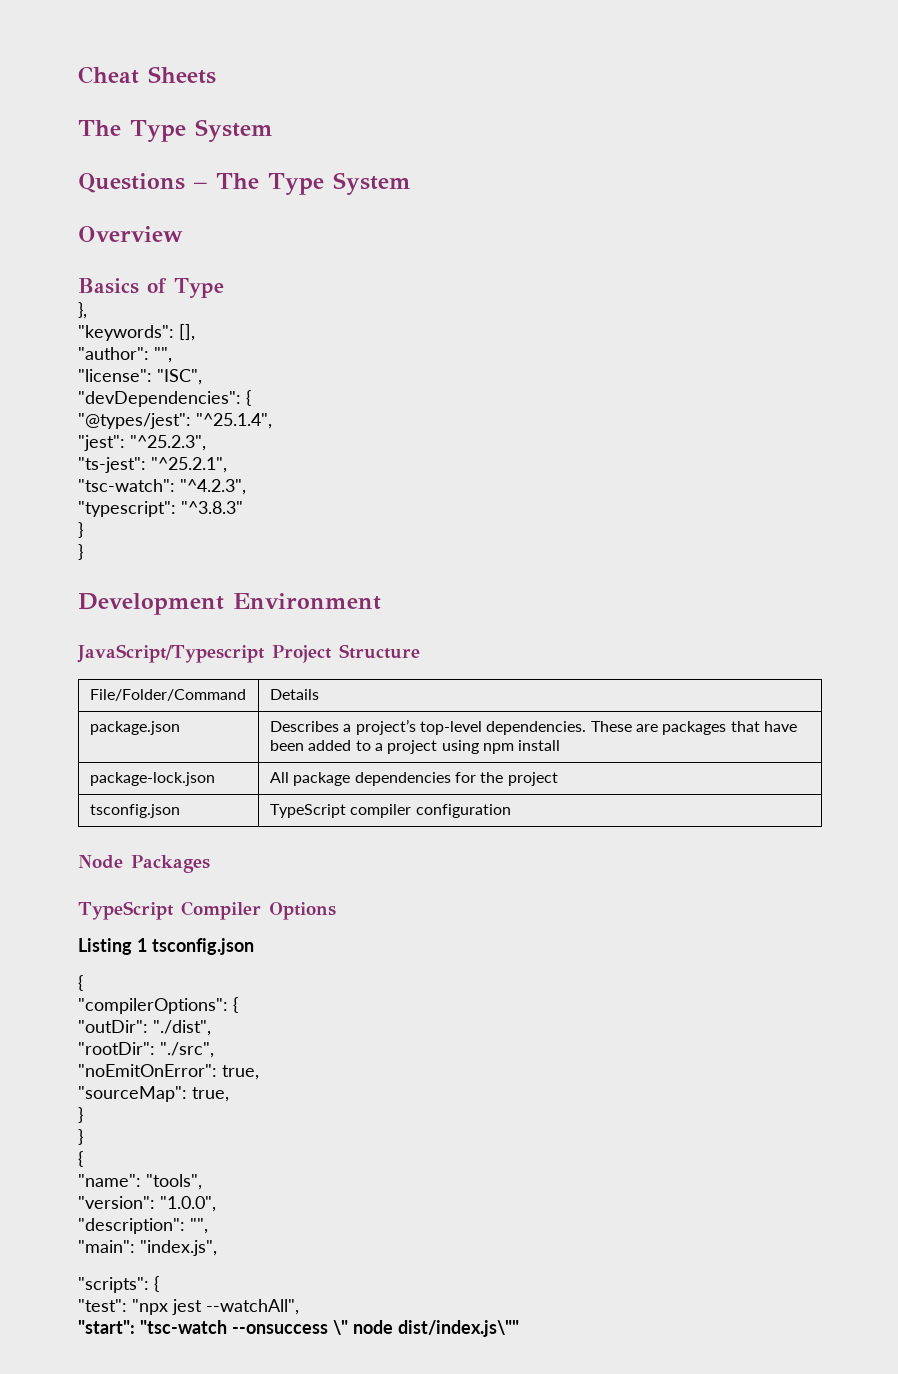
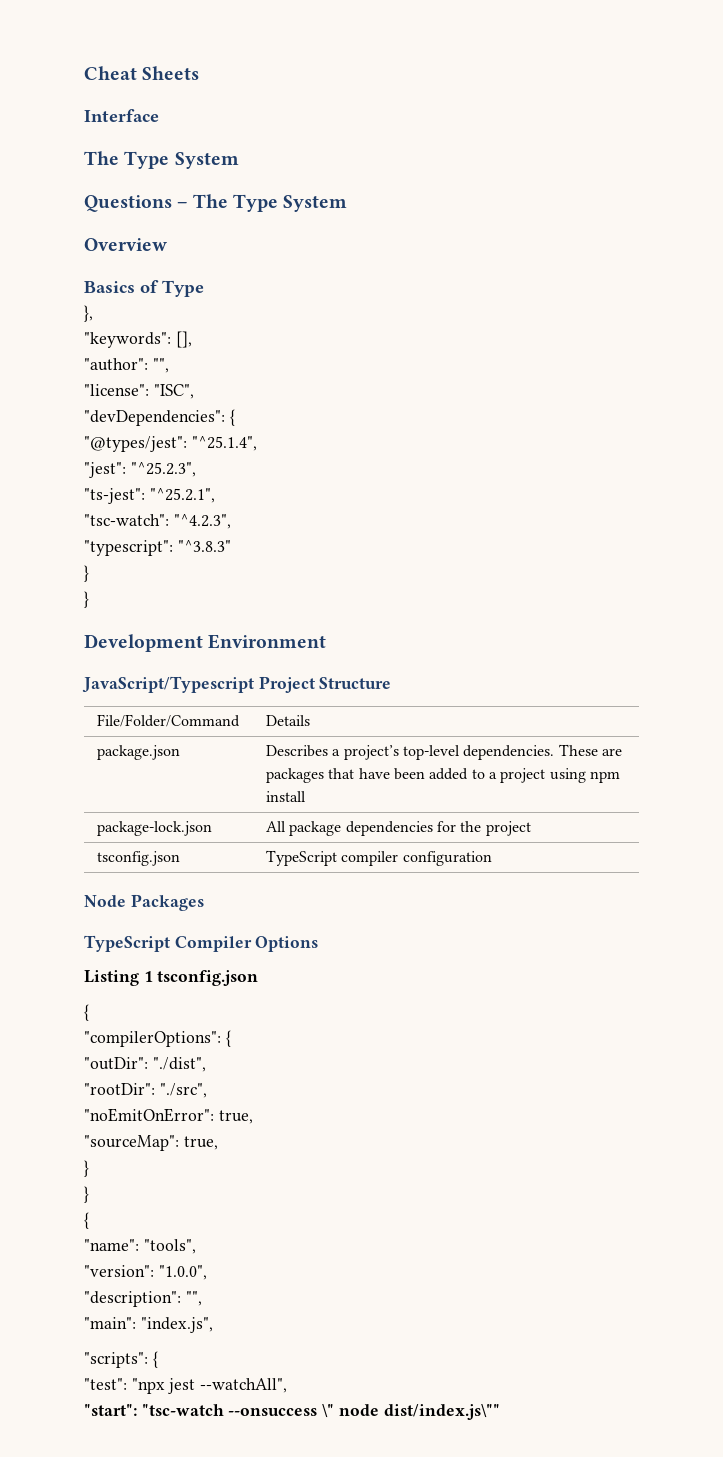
+ Interface

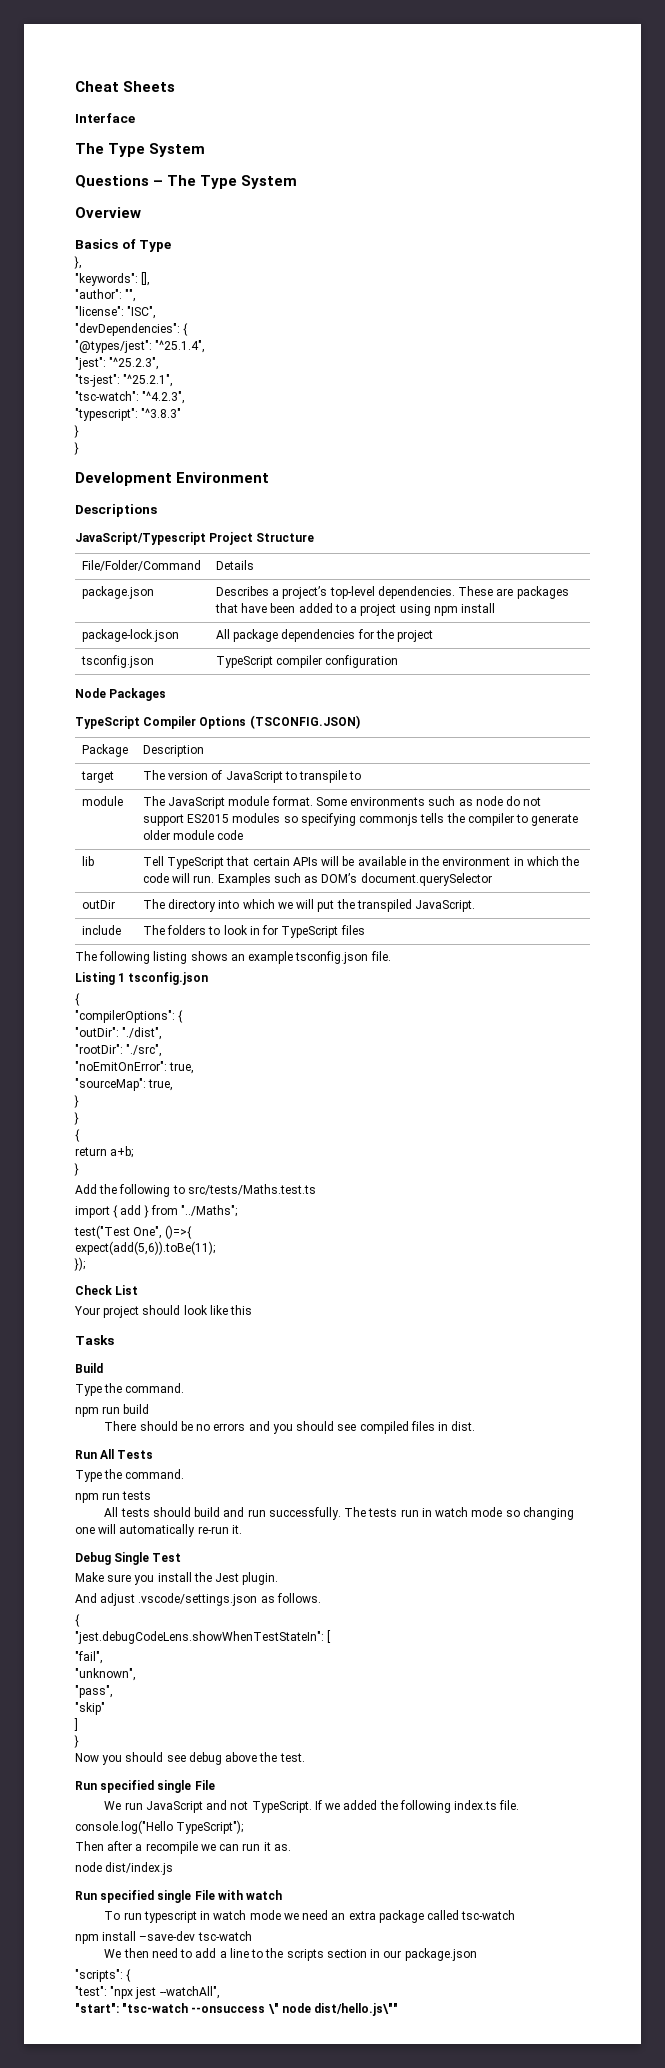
+ Descriptions
- TypeScript Compiler Options
+ TypeScript Compiler Options (TSCONFIG.JSON)
+ Package | Description
+ target | The version of JavaScript to transpile to
+ module | The JavaScript module format. Some environments such as node do not support ES2015 modules so specifying commonjs tells the compiler to generate older module code
+ lib | Tell TypeScript that certain APIs will be available in the environment in which the code will run. Examples such as DOM’s document.querySelector
+ outDir | The directory into which we will put the transpiled JavaScript.
+ include | The folders to look in for TypeScript files
+ The following listing shows an example tsconfig.json file.
- "name": "tools",
- "version": "1.0.0",
- "description": "",
- "main": "index.js",
+ return a+b;
+ }
+ Add the following to src/tests/Maths.test.ts
+ import { add } from "../Maths";
+ test("Test One", ()=>{
+ expect(add(5,6)).toBe(11);
+ });
+ Check List
+ Your project should look like this
+ Tasks
+ Build
+ Type the command.
+ npm run build
+ There should be no errors and you should see compiled files in dist.
+ Run All Tests
+ Type the command.
+ npm run tests
+ All tests should build and run successfully. The tests run in watch mode so changing one will automatically re-run it.
+ Debug Single Test
+ Make sure you install the Jest plugin.
+ And adjust .vscode/settings.json as follows.
+ {
+ "jest.debugCodeLens.showWhenTestStateIn": [
+ "fail",
+ "unknown",
+ "pass",
+ "skip"
+ ]
+ }
+ Now you should see debug above the test.
+ Run specified single File
+ We run JavaScript and not TypeScript. If we added the following index.ts file.
+ console.log("Hello TypeScript");
+ Then after a recompile we can run it as.
+ node dist/index.js
+ Run specified single File with watch
+ To run typescript in watch mode we need an extra package called tsc-watch
+ npm install –save-dev tsc-watch
+ We then need to add a line to the scripts section in our package.json
- "start": "tsc-watch --onsuccess \" node dist/index.js\""
+ "start": "tsc-watch --onsuccess \" node dist/hello.js\""

